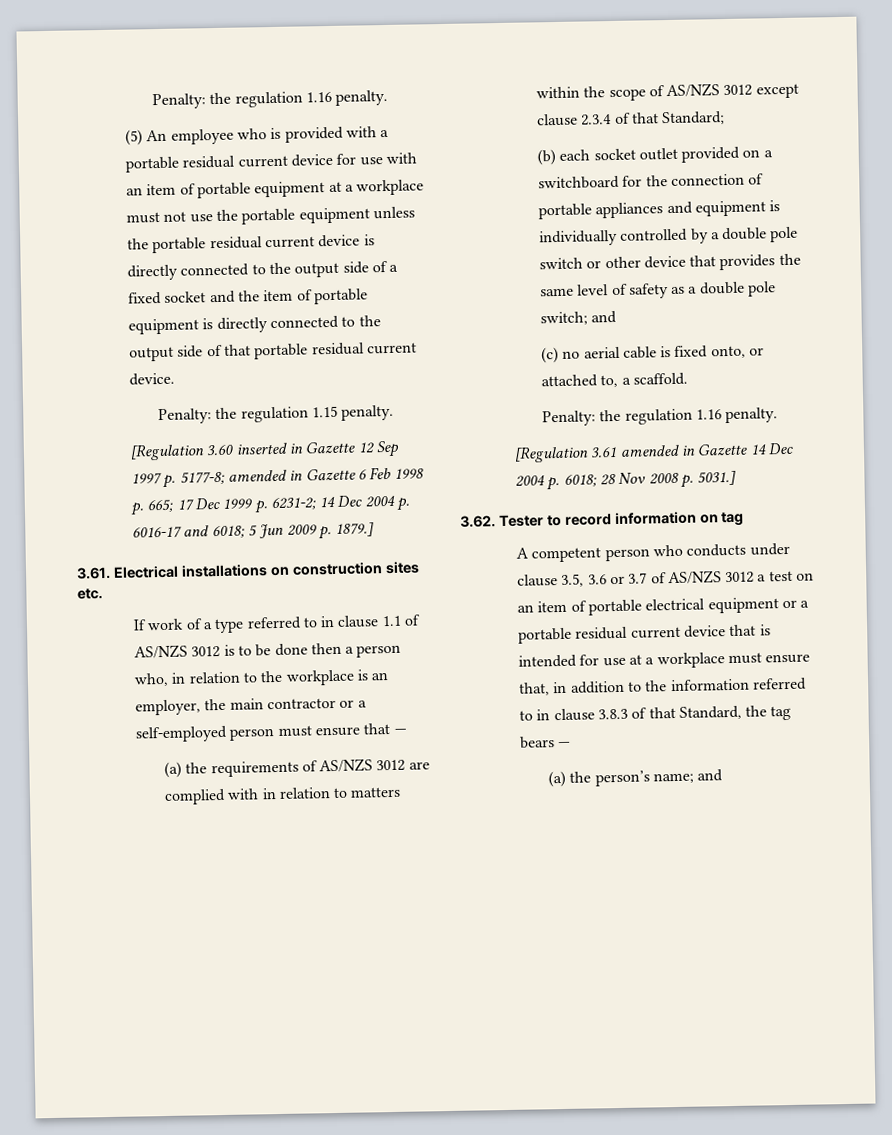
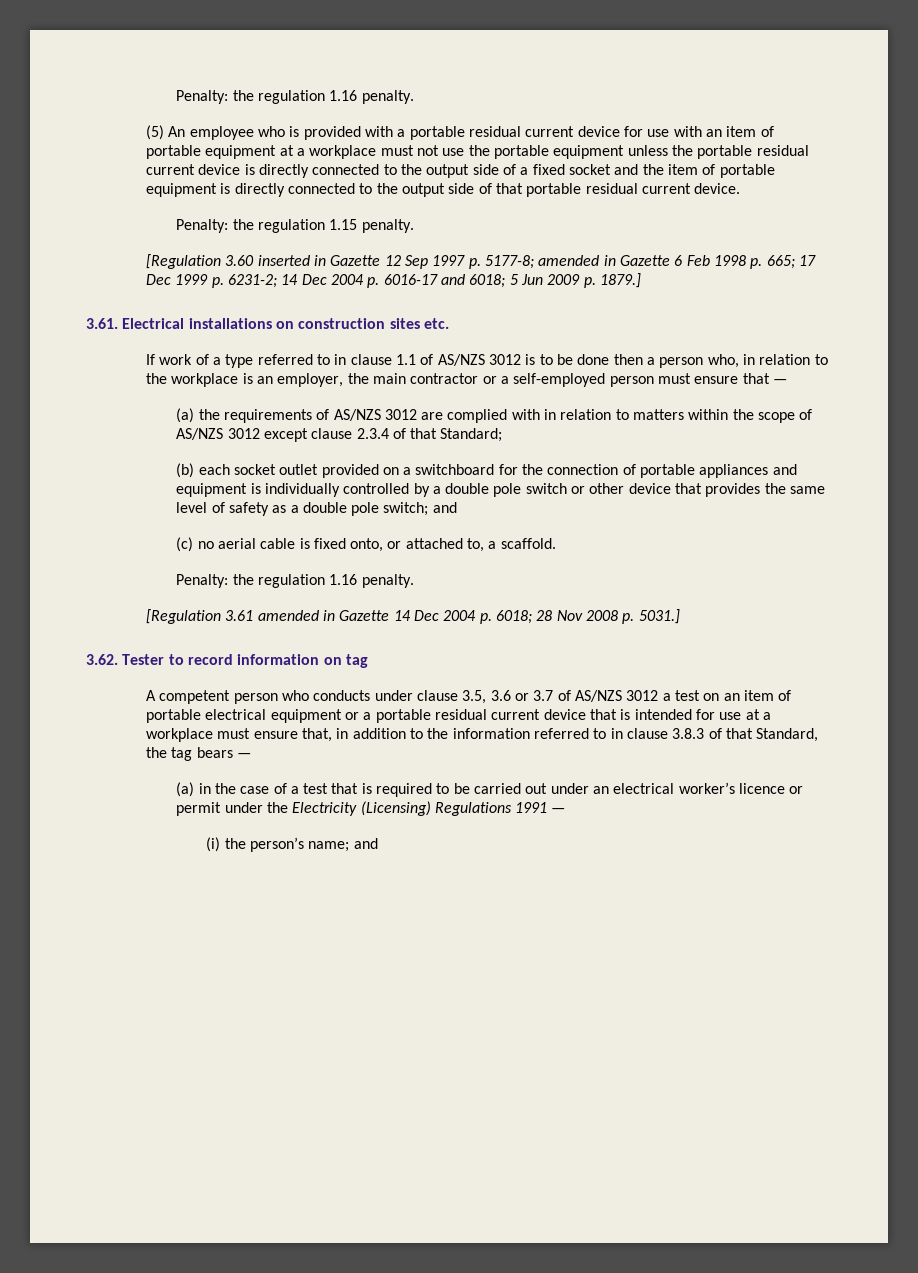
- (a) the person’s name; and
+ (a) in the case of a test that is required to be carried out under an electrical worker’s licence or permit under the Electricity (Licensing) Regulations 1991 —
+ (i) the person’s name; and

